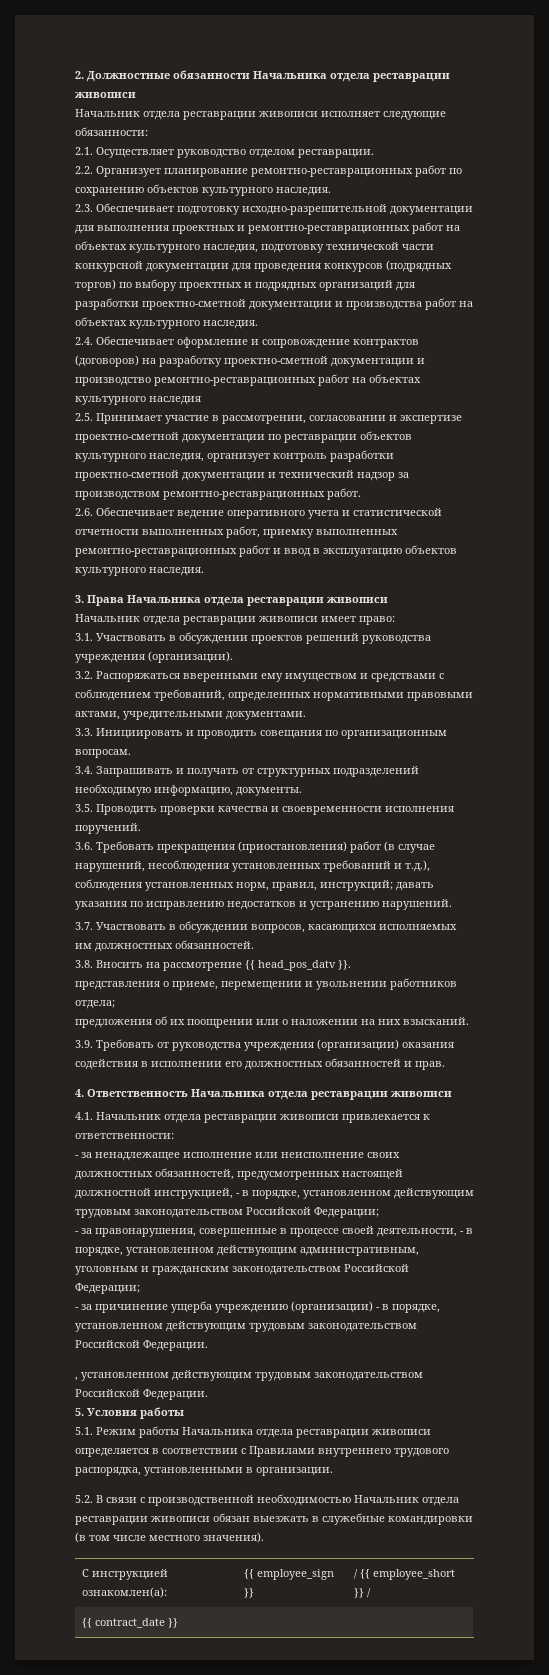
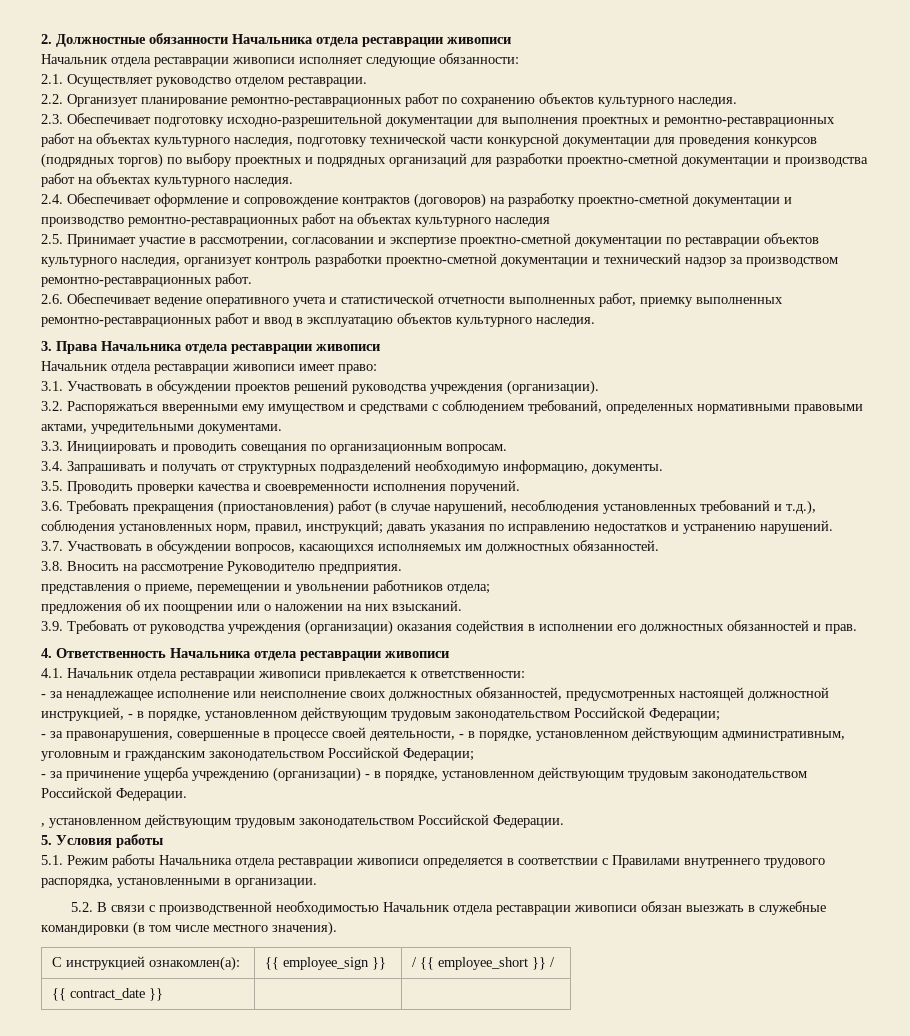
- 3.8. Вносить на рассмотрение {{ head_pos_datv }}.
+ 3.8. Вносить на рассмотрение Руководителю предприятия.

